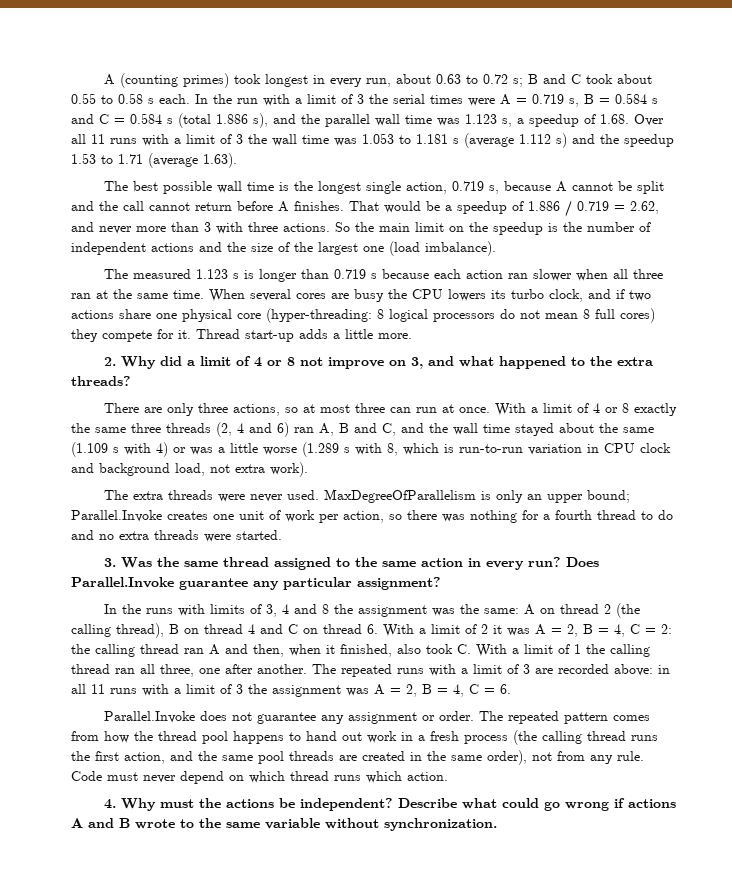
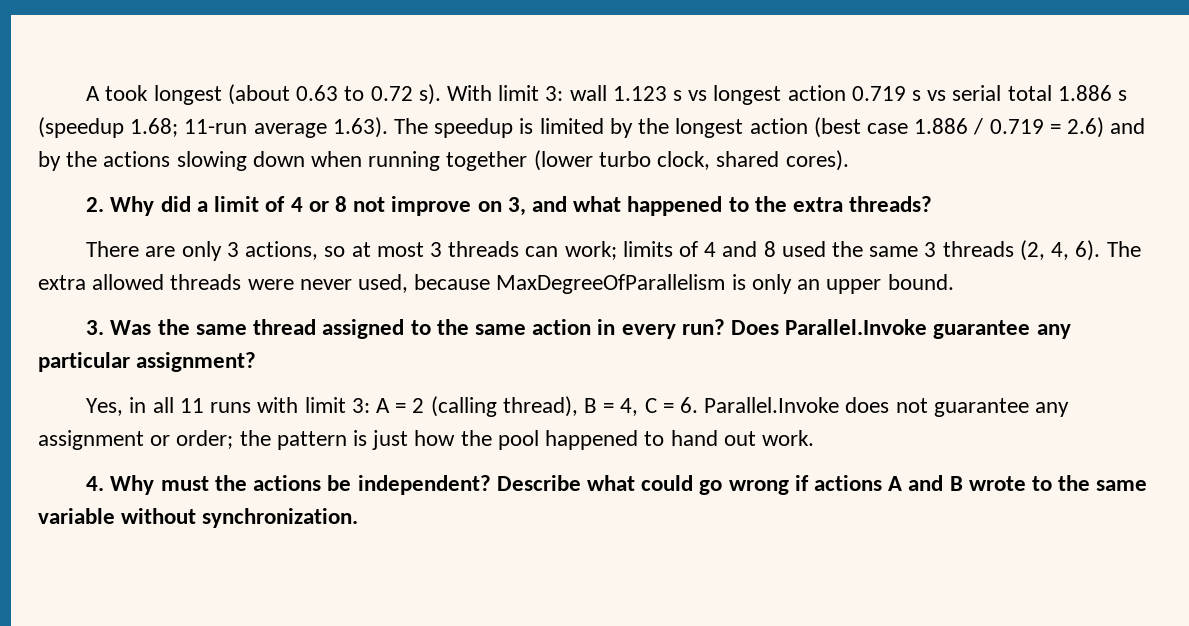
- A (counting primes) took longest in every run, about 0.63 to 0.72 s; B and C took about 0.55 to 0.58 s each. In the run with a limit of 3 the serial times were A = 0.719 s, B = 0.584 s and C = 0.584 s (total 1.886 s), and the parallel wall time was 1.123 s, a speedup of 1.68. Over all 11 runs with a limit of 3 the wall time was 1.053 to 1.181 s (average 1.112 s) and the speedup 1.53 to 1.71 (average 1.63).
- The best possible wall time is the longest single action, 0.719 s, because A cannot be split and the call cannot return before A finishes. That would be a speedup of 1.886 / 0.719 = 2.62, and never more than 3 with three actions. So the main limit on the speedup is the number of independent actions and the size of the largest one (load imbalance).
- The measured 1.123 s is longer than 0.719 s because each action ran slower when all three ran at the same time. When several cores are busy the CPU lowers its turbo clock, and if two actions share one physical core (hyper-threading: 8 logical processors do not mean 8 full cores) they compete for it. Thread start-up adds a little more.
+ A took longest (about 0.63 to 0.72 s). With limit 3: wall 1.123 s vs longest action 0.719 s vs serial total 1.886 s (speedup 1.68; 11-run average 1.63). The speedup is limited by the longest action (best case 1.886 / 0.719 = 2.6) and by the actions slowing down when running together (lower turbo clock, shared cores).
- There are only three actions, so at most three can run at once. With a limit of 4 or 8 exactly the same three threads (2, 4 and 6) ran A, B and C, and the wall time stayed about the same (1.109 s with 4) or was a little worse (1.289 s with 8, which is run-to-run variation in CPU clock and background load, not extra work).
- The extra threads were never used. MaxDegreeOfParallelism is only an upper bound; Parallel.Invoke creates one unit of work per action, so there was nothing for a fourth thread to do and no extra threads were started.
+ There are only 3 actions, so at most 3 threads can work; limits of 4 and 8 used the same 3 threads (2, 4, 6). The extra allowed threads were never used, because MaxDegreeOfParallelism is only an upper bound.
- In the runs with limits of 3, 4 and 8 the assignment was the same: A on thread 2 (the calling thread), B on thread 4 and C on thread 6. With a limit of 2 it was A = 2, B = 4, C = 2: the calling thread ran A and then, when it finished, also took C. With a limit of 1 the calling thread ran all three, one after another. The repeated runs with a limit of 3 are recorded above: in all 11 runs with a limit of 3 the assignment was A = 2, B = 4, C = 6.
- Parallel.Invoke does not guarantee any assignment or order. The repeated pattern comes from how the thread pool happens to hand out work in a fresh process (the calling thread runs the first action, and the same pool threads are created in the same order), not from any rule. Code must never depend on which thread runs which action.
+ Yes, in all 11 runs with limit 3: A = 2 (calling thread), B = 4, C = 6. Parallel.Invoke does not guarantee any assignment or order; the pattern is just how the pool happened to hand out work.

